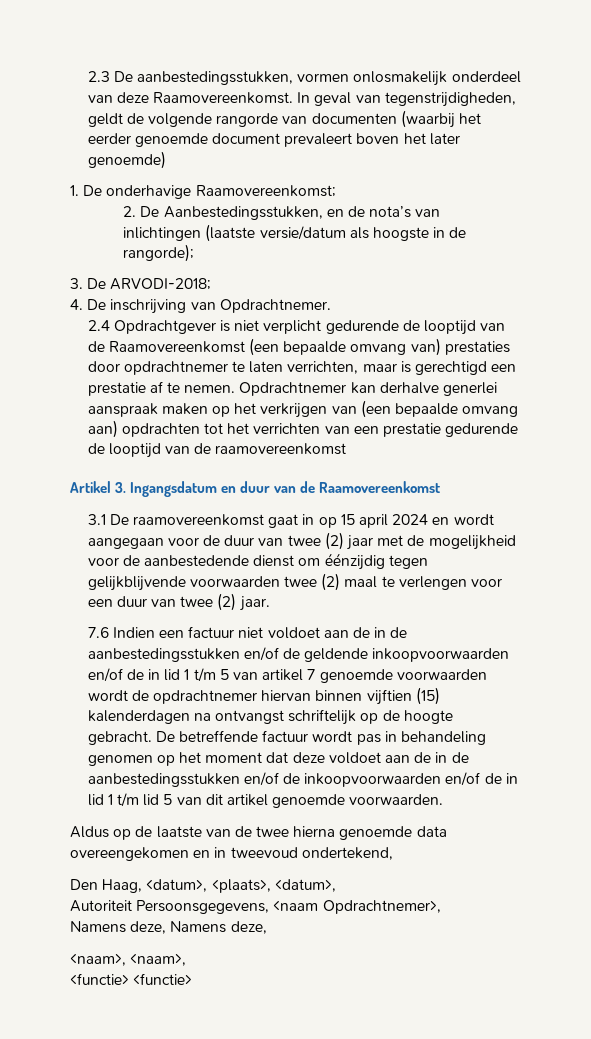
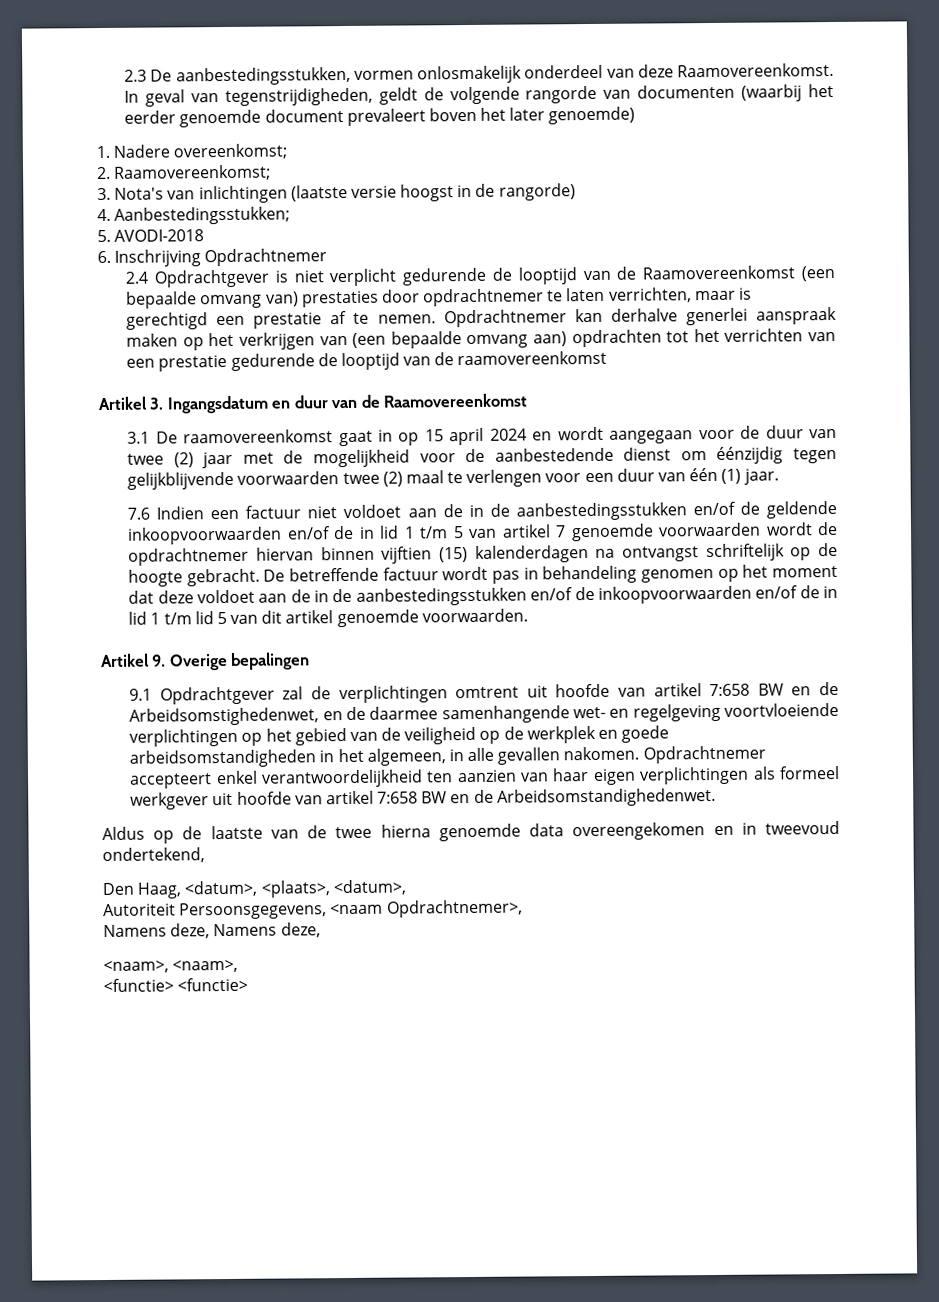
- 1. De onderhavige Raamovereenkomst;
- 2. De Aanbestedingsstukken, en de nota’s van inlichtingen (laatste versie/datum als hoogste in de rangorde);
- 3. De ARVODI-2018;
- 4. De inschrijving van Opdrachtnemer.
+ 1. Nadere overeenkomst;
+ 2. Raamovereenkomst;
+ 3. Nota's van inlichtingen (laatste versie hoogst in de rangorde)
+ 4. Aanbestedingsstukken;
+ 5. AVODI-2018
+ 6. Inschrijving Opdrachtnemer
- 3.1 De raamovereenkomst gaat in op 15 april 2024 en wordt aangegaan voor de duur van twee (2) jaar met de mogelijkheid voor de aanbestedende dienst om éénzijdig tegen gelijkblijvende voorwaarden twee (2) maal te verlengen voor een duur van twee (2) jaar.
+ 3.1 De raamovereenkomst gaat in op 15 april 2024 en wordt aangegaan voor de duur van twee (2) jaar met de mogelijkheid voor de aanbestedende dienst om éénzijdig tegen gelijkblijvende voorwaarden twee (2) maal te verlengen voor een duur van één (1) jaar.
+ Artikel 9. Overige bepalingen
+ 9.1 Opdrachtgever zal de verplichtingen omtrent uit hoofde van artikel 7:658 BW en de Arbeidsomstighedenwet, en de daarmee samenhangende wet- en regelgeving voortvloeiende verplichtingen op het gebied van de veiligheid op de werkplek en goede arbeidsomstandigheden in het algemeen, in alle gevallen nakomen. Opdrachtnemer accepteert enkel verantwoordelijkheid ten aanzien van haar eigen verplichtingen als formeel werkgever uit hoofde van artikel 7:658 BW en de Arbeidsomstandighedenwet.

